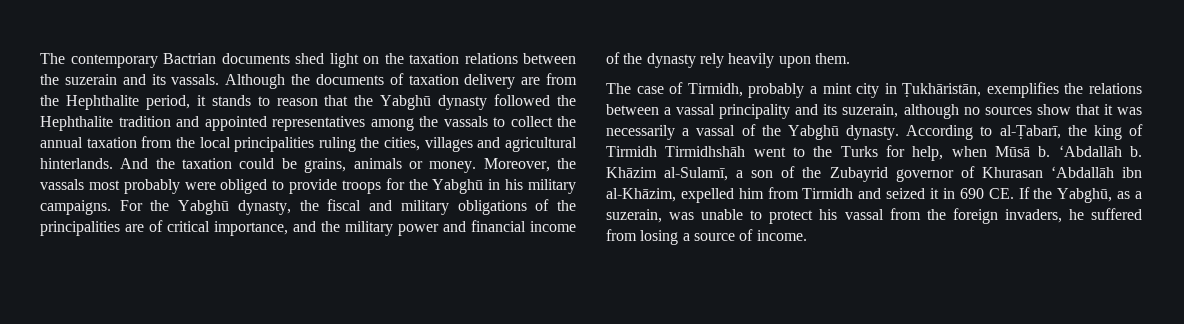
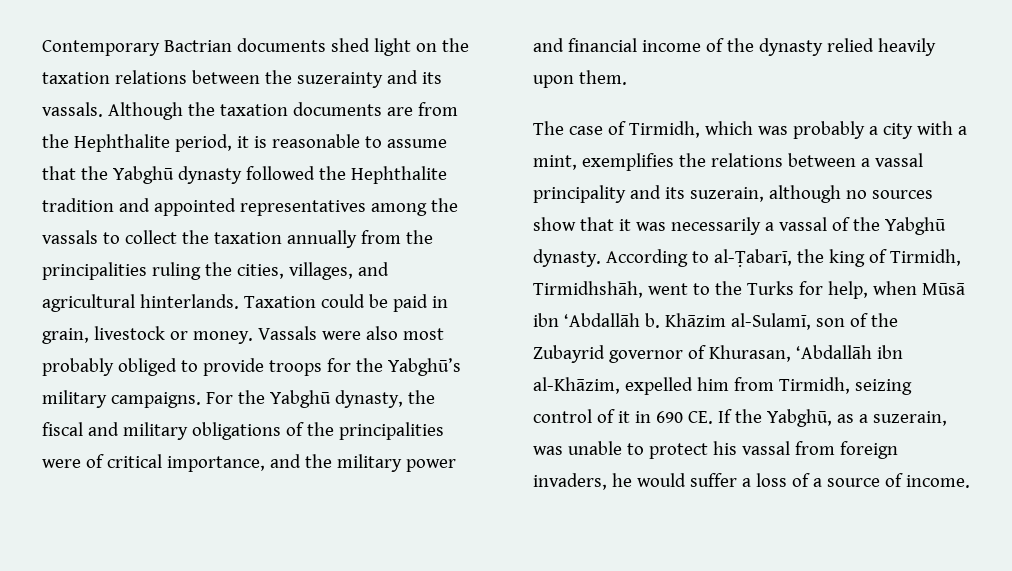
- The contemporary Bactrian documents shed light on the taxation relations between the suzerain and its vassals.
+ Contemporary Bactrian documents shed light on the taxation relations between the suzerainty and its vassals.
- Although the documents of taxation delivery are from the Hephthalite period, it stands to reason that the Yabghū dynasty followed the Hephthalite tradition and appointed representatives among the vassals to collect the annual taxation from the local principalities ruling the cities, villages and agricultural hinterlands.
+ Although the taxation documents are from the Hephthalite period, it is reasonable to assume that the Yabghū dynasty followed the Hephthalite tradition and appointed representatives among the vassals to collect the taxation annually from the principalities ruling the cities, villages, and agricultural hinterlands.
- And the taxation could be grains, animals or money. Moreover, the vassals most probably were obliged to provide troops for the Yabghū in his military campaigns.
+ Taxation could be paid in grain, livestock or money. Vassals were also most probably obliged to provide troops for the Yabghū’s military campaigns.
- For the Yabghū dynasty, the fiscal and military obligations of the principalities are of critical importance, and the military power and financial income of the dynasty rely heavily upon them.
+ For the Yabghū dynasty, the fiscal and military obligations of the principalities were of critical importance, and the military power and financial income of the dynasty relied heavily upon them.
- The case of Tirmidh, probably a mint city in Ṭukhāristān, exemplifies the relations between a vassal principality and its suzerain, although no sources show that it was necessarily a vassal of the Yabghū dynasty.
+ The case of Tirmidh, which was probably a city with a mint, exemplifies the relations between a vassal principality and its suzerain, although no sources show that it was necessarily a vassal of the Yabghū dynasty.
- According to al-Ṭabarī, the king of Tirmidh Tirmidhshāh went to the Turks for help, when Mūsā b. ‘Abdallāh b.
+ According to al-Ṭabarī, the king of Tirmidh, Tirmidhshāh, went to the Turks for help, when Mūsā ibn ‘Abdallāh b.
- Khāzim al-Sulamī, a son of the Zubayrid governor of Khurasan ‘Abdallāh ibn al-Khāzim, expelled him from Tirmidh and seized it in 690 CE. If the Yabghū, as a suzerain, was unable to protect his vassal from the foreign invaders, he suffered from losing a source of income.
+ Khāzim al-Sulamī, son of the Zubayrid governor of Khurasan, ‘Abdallāh ibn al-Khāzim, expelled him from Tirmidh, seizing control of it in 690 CE. If the Yabghū, as a suzerain, was unable to protect his vassal from foreign invaders, he would suffer a loss of a source of income.

